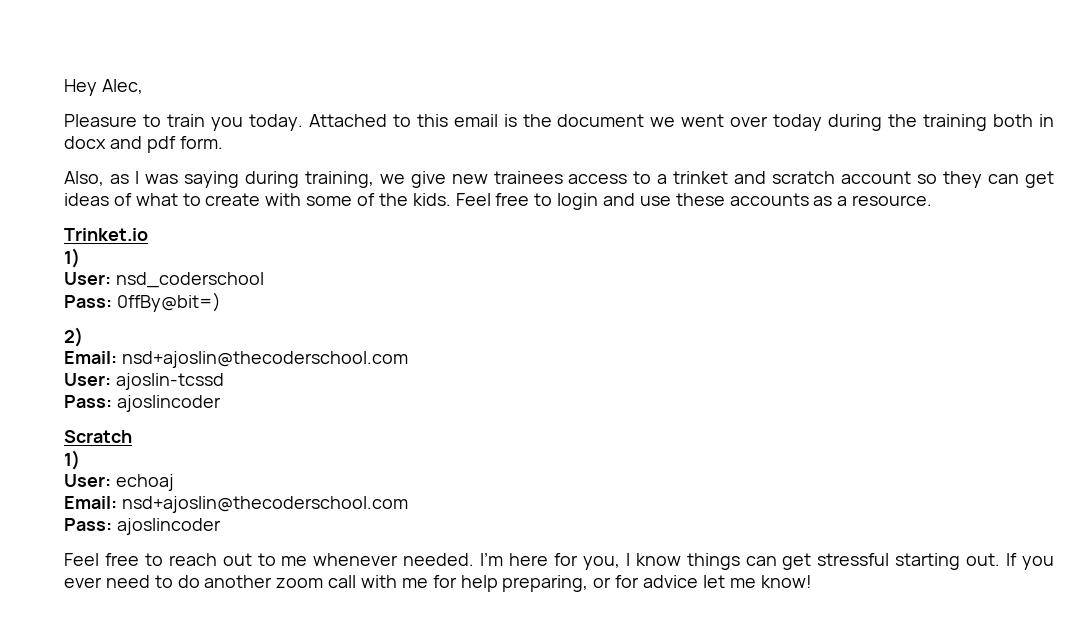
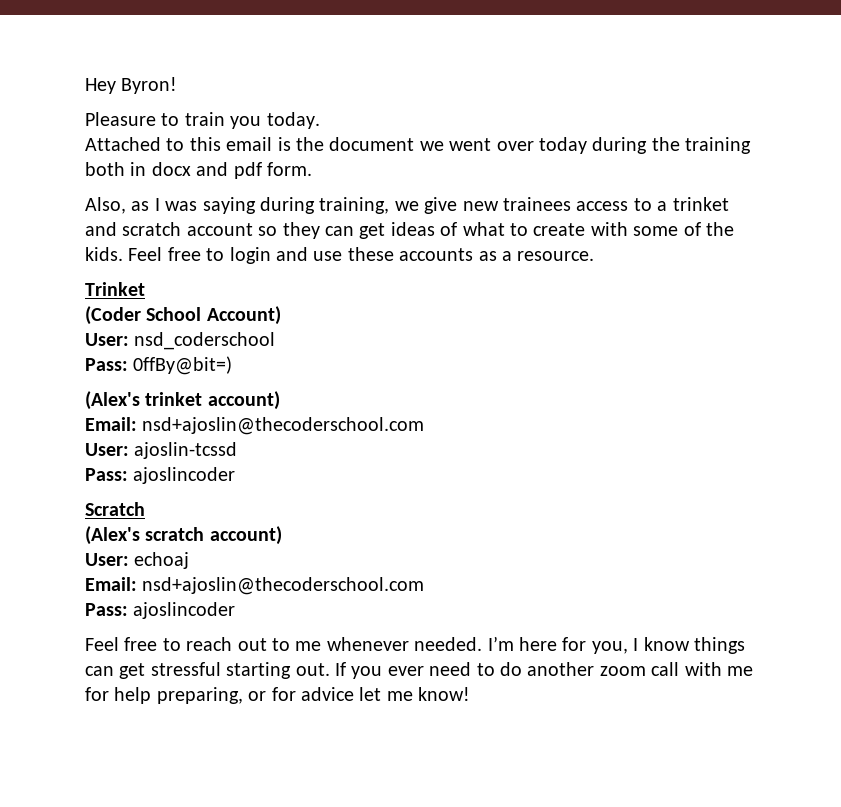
- Hey Alec,
+ Hey Byron!
- Pleasure to train you today. Attached to this email is the document we went over today during the training both in docx and pdf form.
+ Pleasure to train you today.
+ Attached to this email is the document we went over today during the training both in docx and pdf form.
- Trinket.io
- 1)
+ Trinket
+ (Coder School Account)
- 2)
+ (Alex's trinket account)
  Scratch
- 1)
+ (Alex's scratch account)

